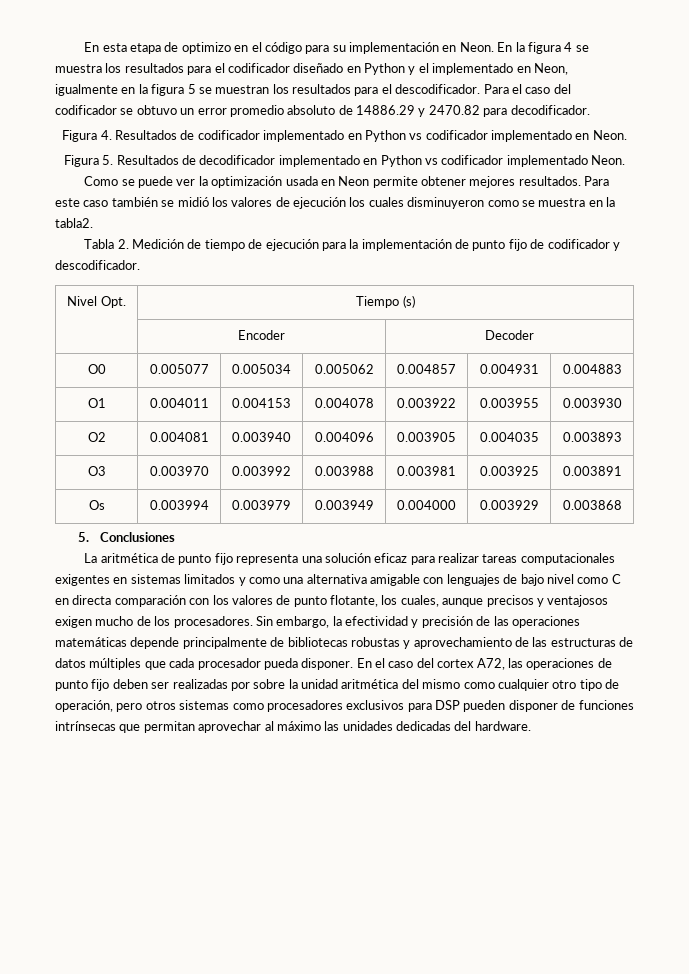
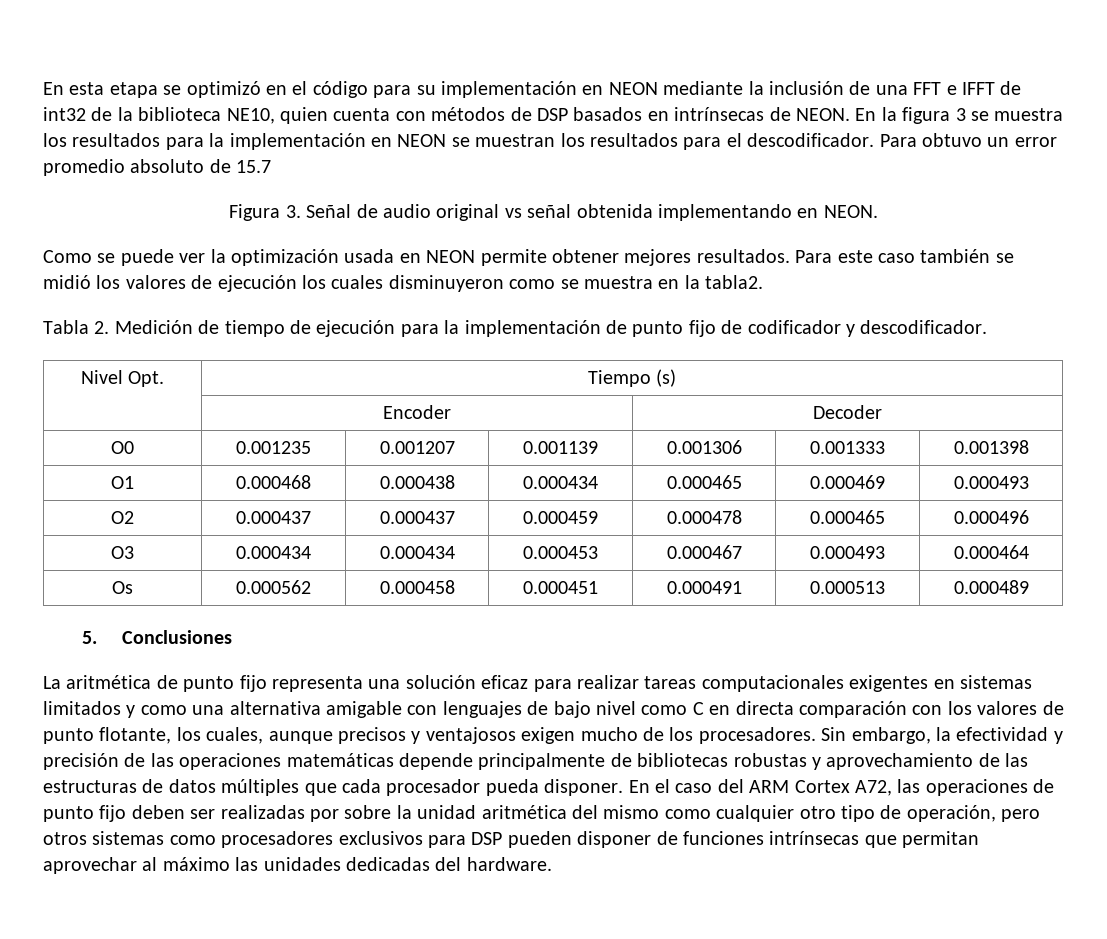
- En esta etapa de optimizo en el código para su implementación en Neon.
+ En esta etapa se optimizó en el código para su implementación en NEON mediante la inclusión de una FFT e IFFT de int32 de la biblioteca NE10, quien cuenta con métodos de DSP basados en intrínsecas de NEON.
- En la figura 4 se muestra los resultados para el codificador diseñado en Python y el implementado en Neon, igualmente en la figura 5 se muestran los resultados para el descodificador.
+ En la figura 3 se muestra los resultados para la implementación en NEON se muestran los resultados para el descodificador.
- Para el caso del codificador se obtuvo un error promedio absoluto de 14886.29 y 2470.82 para decodificador.
- Figura 4. Resultados de codificador implementado en Python vs codificador implementado en Neon.
- Figura 5. Resultados de decodificador implementado en Python vs codificador implementado Neon.
+ Para obtuvo un error promedio absoluto de 15.7
+ Figura 3. Señal de audio original vs señal obtenida implementando en NEON.
- Como se puede ver la optimización usada en Neon permite obtener mejores resultados.
+ Como se puede ver la optimización usada en NEON permite obtener mejores resultados.
- O0 | 0.005077 | 0.005034 | 0.005062 | 0.004857 | 0.004931 | 0.004883
- O1 | 0.004011 | 0.004153 | 0.004078 | 0.003922 | 0.003955 | 0.003930
- O2 | 0.004081 | 0.003940 | 0.004096 | 0.003905 | 0.004035 | 0.003893
- O3 | 0.003970 | 0.003992 | 0.003988 | 0.003981 | 0.003925 | 0.003891
- Os | 0.003994 | 0.003979 | 0.003949 | 0.004000 | 0.003929 | 0.003868
+ O0 | 0.001235 | 0.001207 | 0.001139 | 0.001306 | 0.001333 | 0.001398
+ O1 | 0.000468 | 0.000438 | 0.000434 | 0.000465 | 0.000469 | 0.000493
+ O2 | 0.000437 | 0.000437 | 0.000459 | 0.000478 | 0.000465 | 0.000496
+ O3 | 0.000434 | 0.000434 | 0.000453 | 0.000467 | 0.000493 | 0.000464
+ Os | 0.000562 | 0.000458 | 0.000451 | 0.000491 | 0.000513 | 0.000489
- En el caso del cortex A72, las operaciones de punto fijo deben ser realizadas por sobre la unidad aritmética del mismo como cualquier otro tipo de operación, pero otros sistemas como procesadores exclusivos para DSP pueden disponer de funciones intrínsecas que permitan aprovechar al máximo las unidades dedicadas del hardware.
+ En el caso del ARM Cortex A72, las operaciones de punto fijo deben ser realizadas por sobre la unidad aritmética del mismo como cualquier otro tipo de operación, pero otros sistemas como procesadores exclusivos para DSP pueden disponer de funciones intrínsecas que permitan aprovechar al máximo las unidades dedicadas del hardware.

